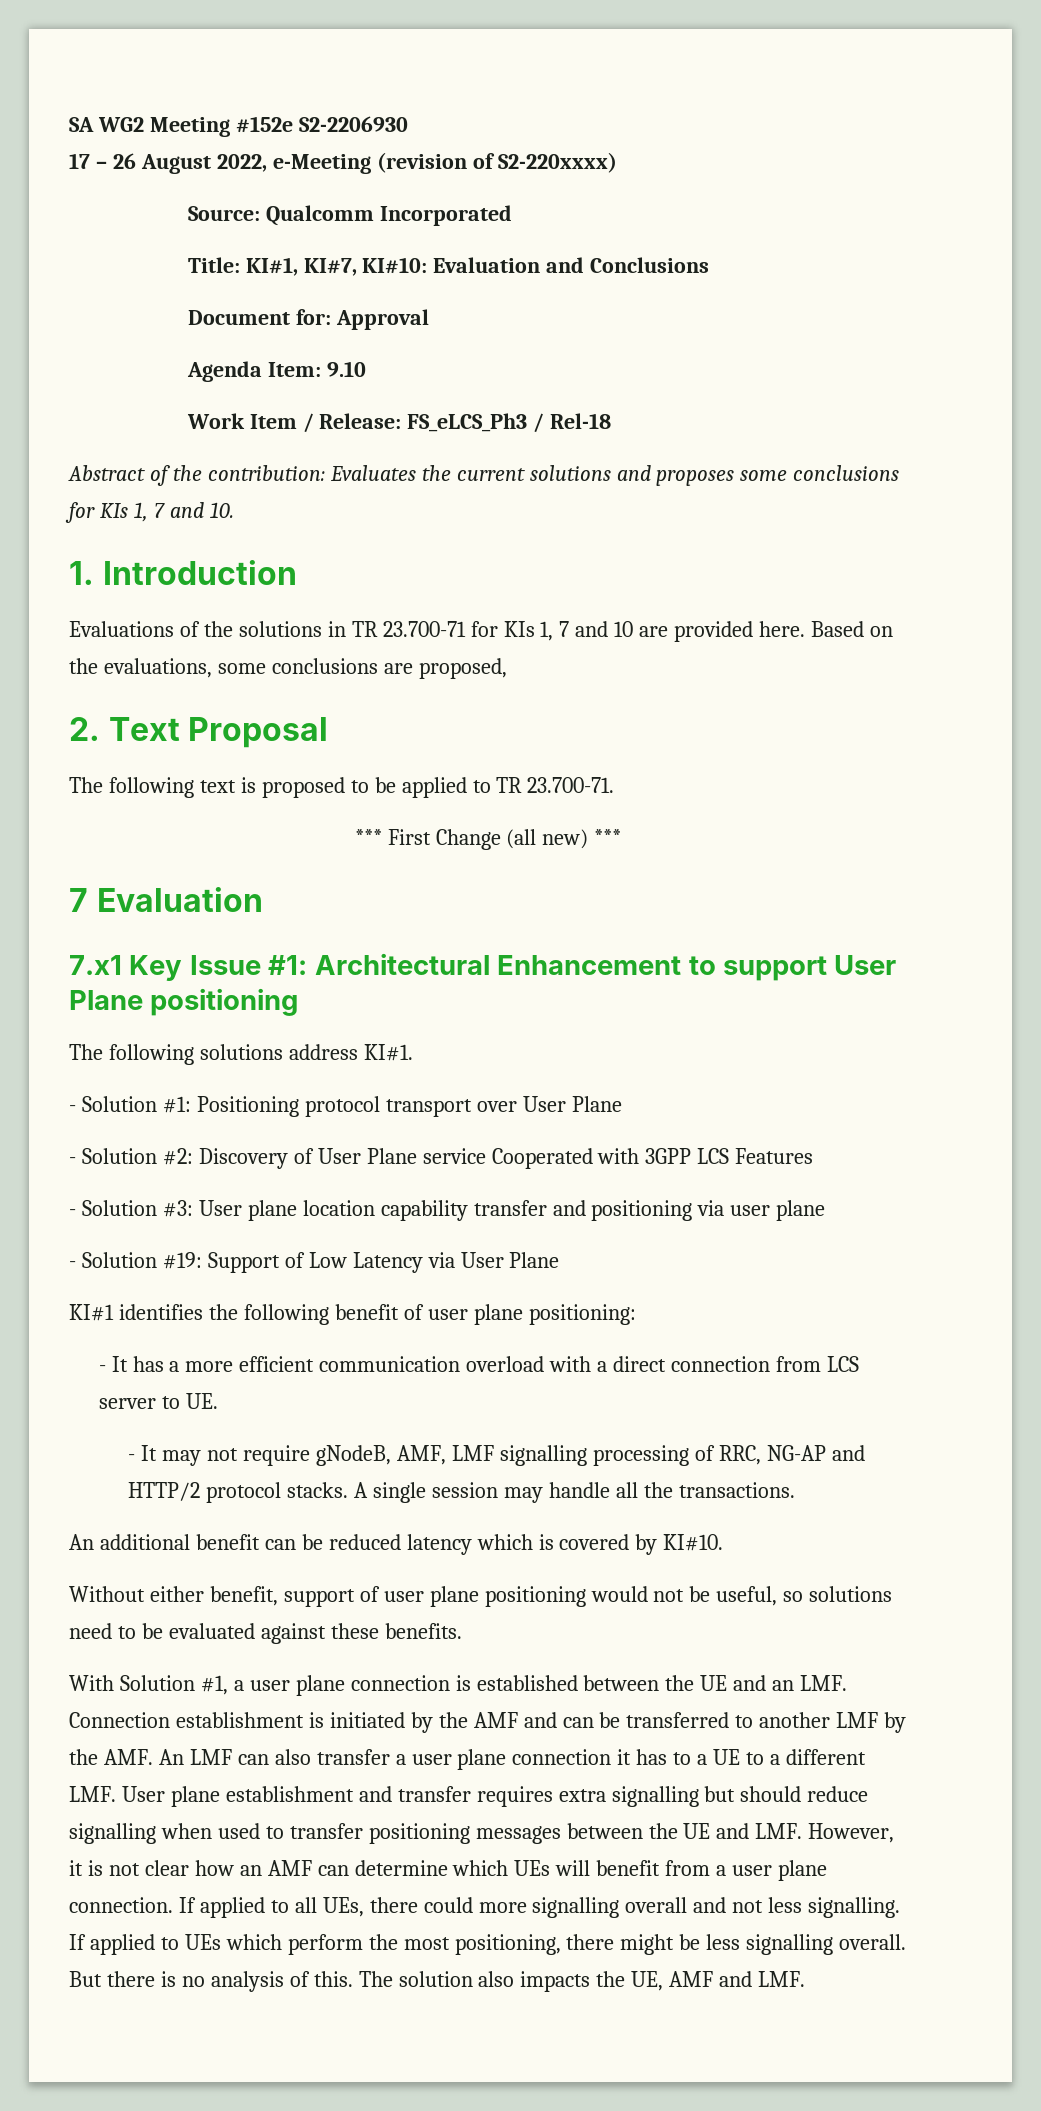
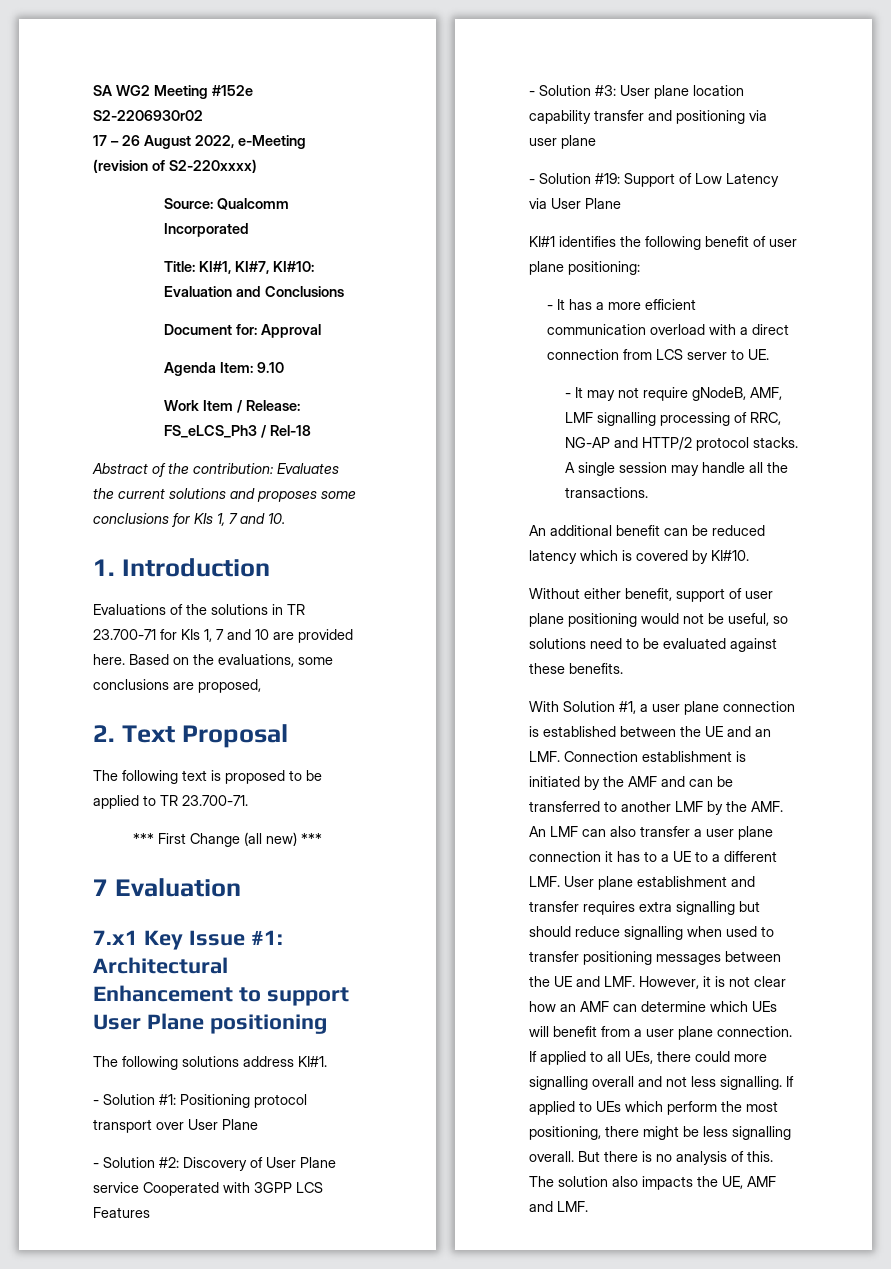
- SA WG2 Meeting #152e S2-2206930
+ SA WG2 Meeting #152e S2-2206930r02

